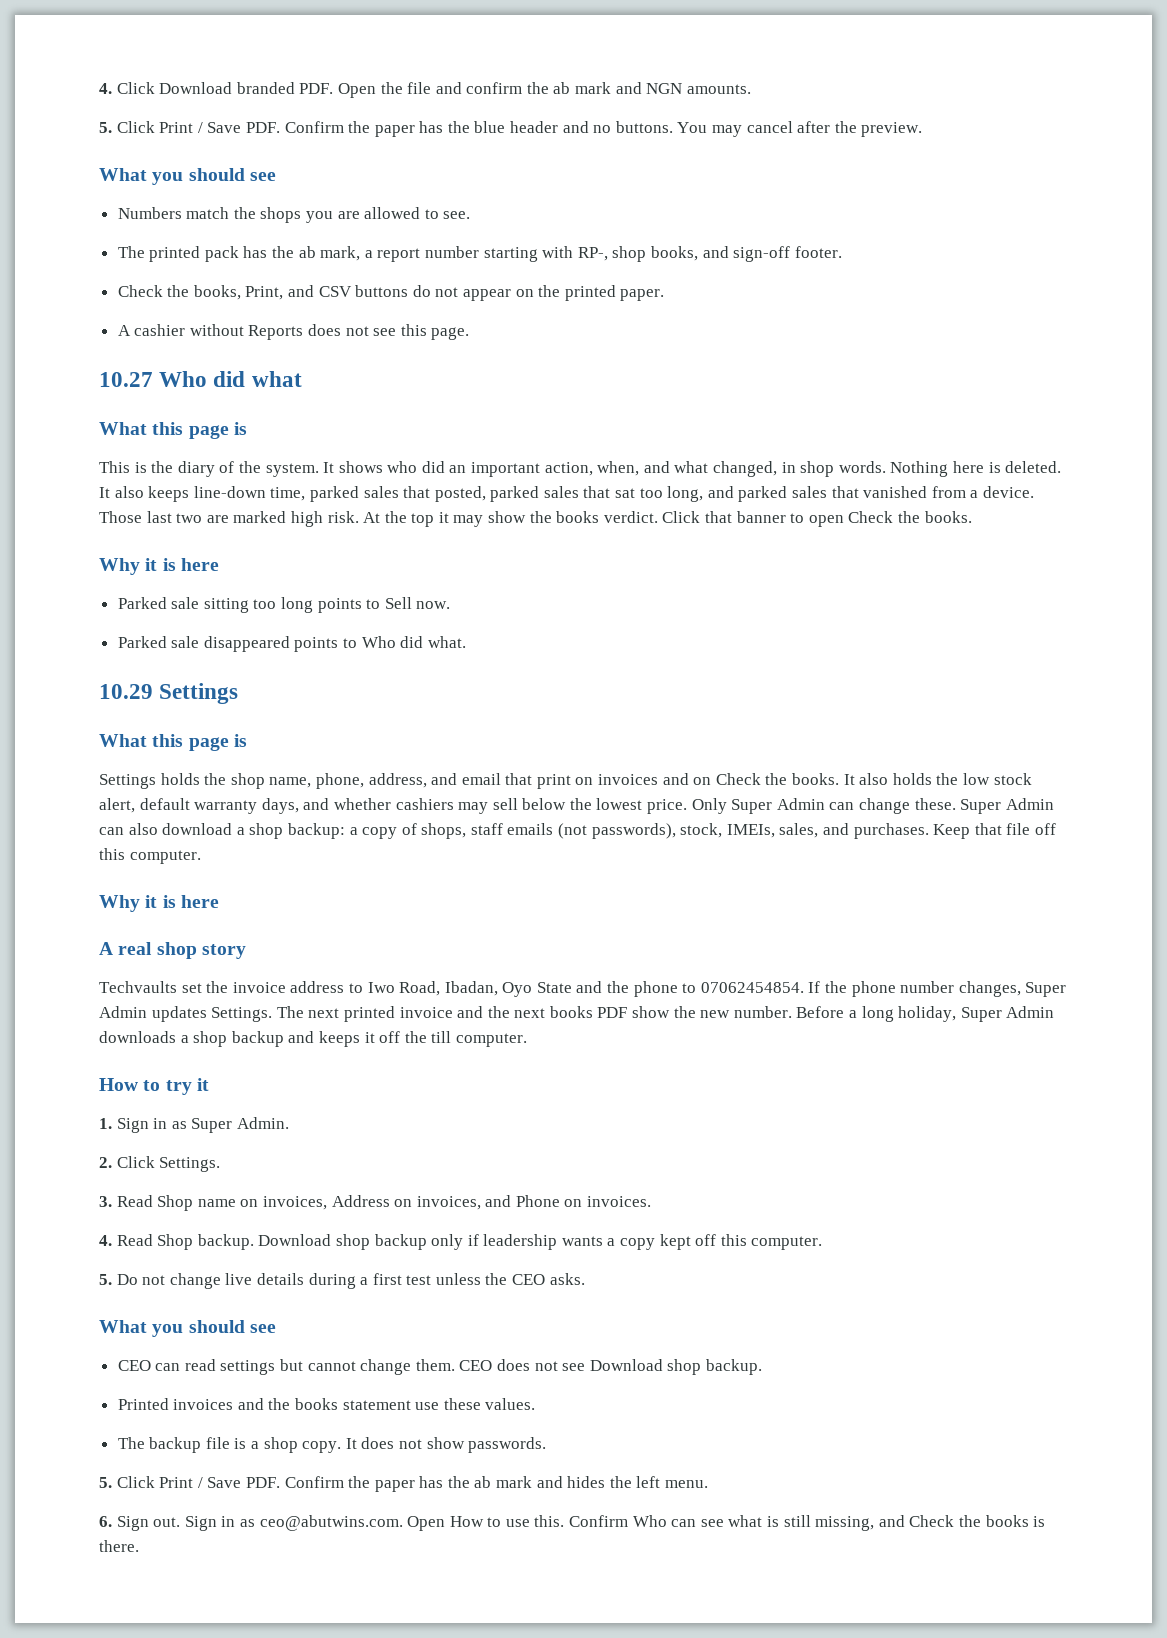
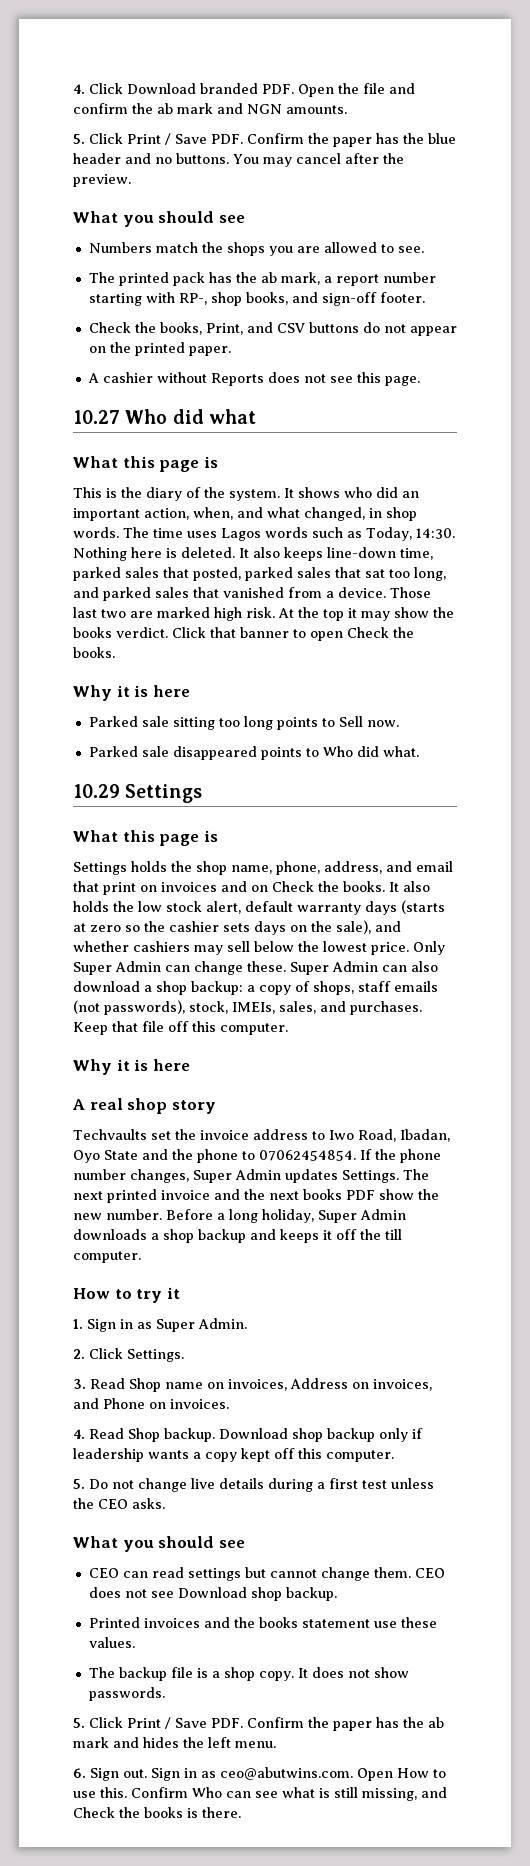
+ The time uses Lagos words such as Today, 14:30.
- It also holds the low stock alert, default warranty days, and whether cashiers may sell below the lowest price.
+ It also holds the low stock alert, default warranty days (starts at zero so the cashier sets days on the sale), and whether cashiers may sell below the lowest price.

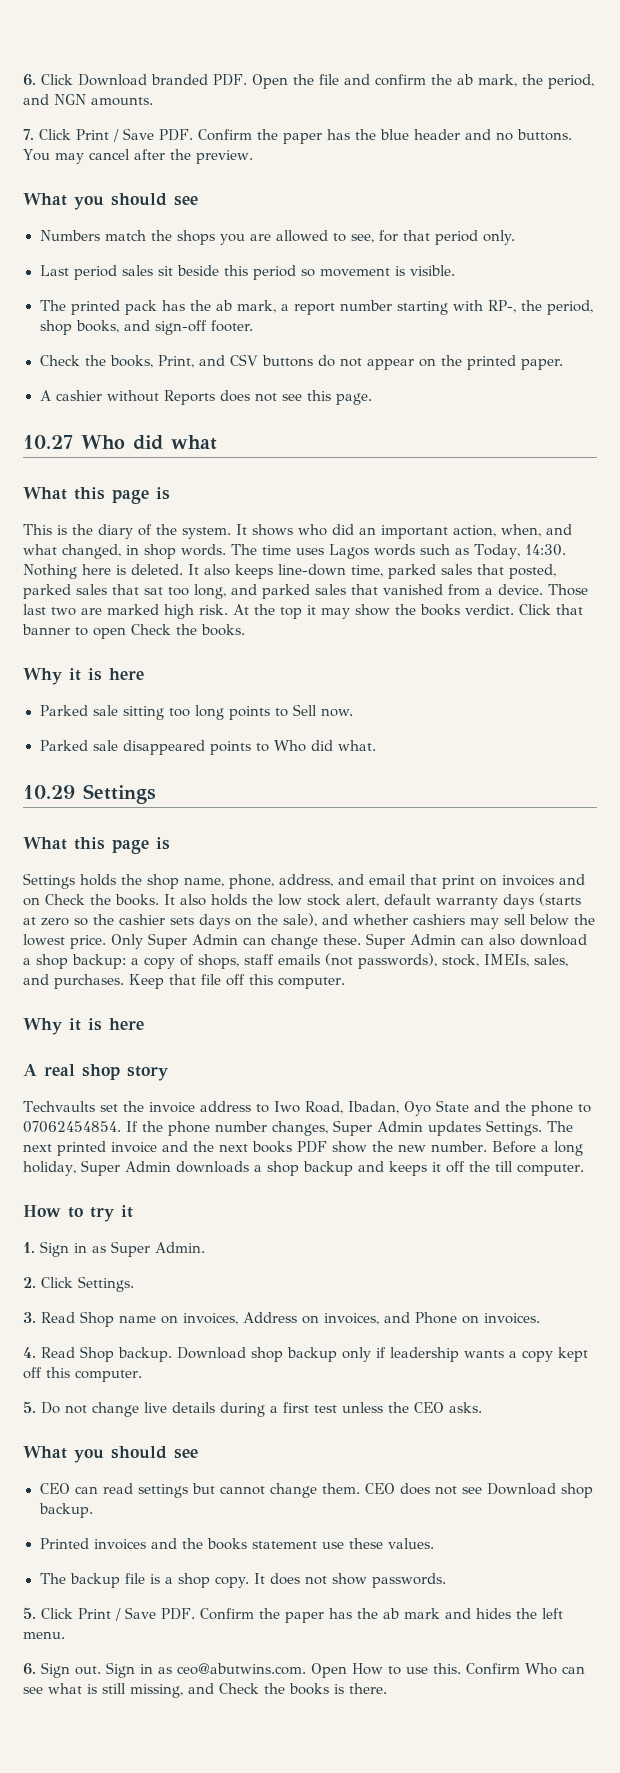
- 4. Click Download branded PDF. Open the file and confirm the ab mark and NGN amounts.
+ 6. Click Download branded PDF. Open the file and confirm the ab mark, the period, and NGN amounts.
- 5. Click Print / Save PDF. Confirm the paper has the blue header and no buttons.
+ 7. Click Print / Save PDF. Confirm the paper has the blue header and no buttons.
- Numbers match the shops you are allowed to see.
+ Numbers match the shops you are allowed to see, for that period only.
+ Last period sales sit beside this period so movement is visible.
- The printed pack has the ab mark, a report number starting with RP-, shop books, and sign-off footer.
+ The printed pack has the ab mark, a report number starting with RP-, the period, shop books, and sign-off footer.

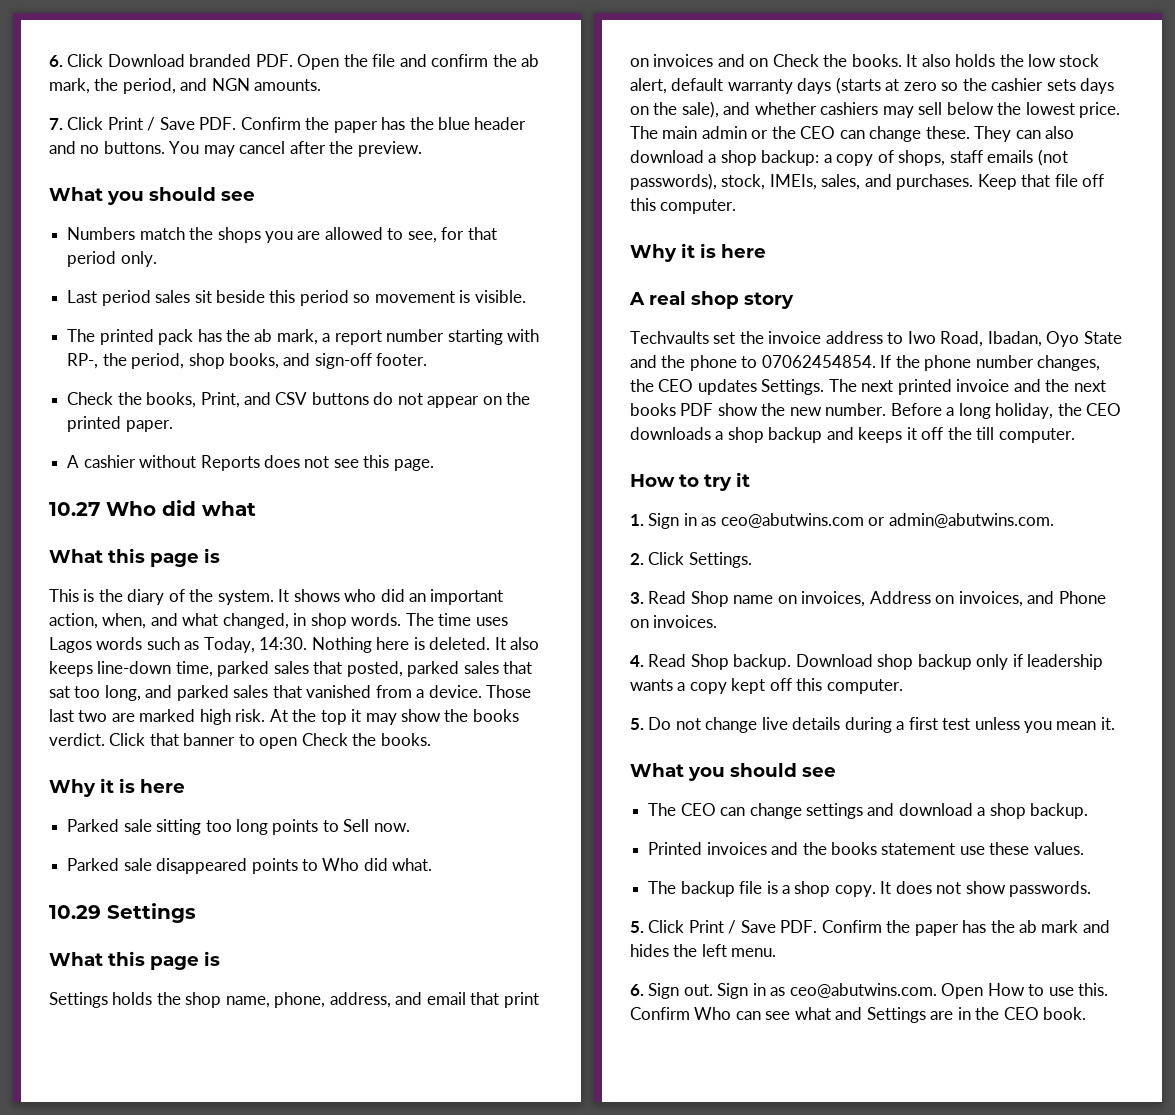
- Only Super Admin can change these.
+ The main admin or the CEO can change these.
- Super Admin can also download a shop backup: a copy of shops, staff emails (not passwords), stock, IMEIs, sales, and purchases.
+ They can also download a shop backup: a copy of shops, staff emails (not passwords), stock, IMEIs, sales, and purchases.
- If the phone number changes, Super Admin updates Settings.
+ If the phone number changes, the CEO updates Settings.
- Before a long holiday, Super Admin downloads a shop backup and keeps it off the till computer.
+ Before a long holiday, the CEO downloads a shop backup and keeps it off the till computer.
- 1. Sign in as Super Admin.
+ 1. Sign in as ceo@abutwins.com or admin@abutwins.com.
- 5. Do not change live details during a first test unless the CEO asks.
+ 5. Do not change live details during a first test unless you mean it.
  What you should see
- CEO can read settings but cannot change them. CEO does not see Download shop backup.
+ The CEO can change settings and download a shop backup.
- Confirm Who can see what is still missing, and Check the books is there.
+ Confirm Who can see what and Settings are in the CEO book.

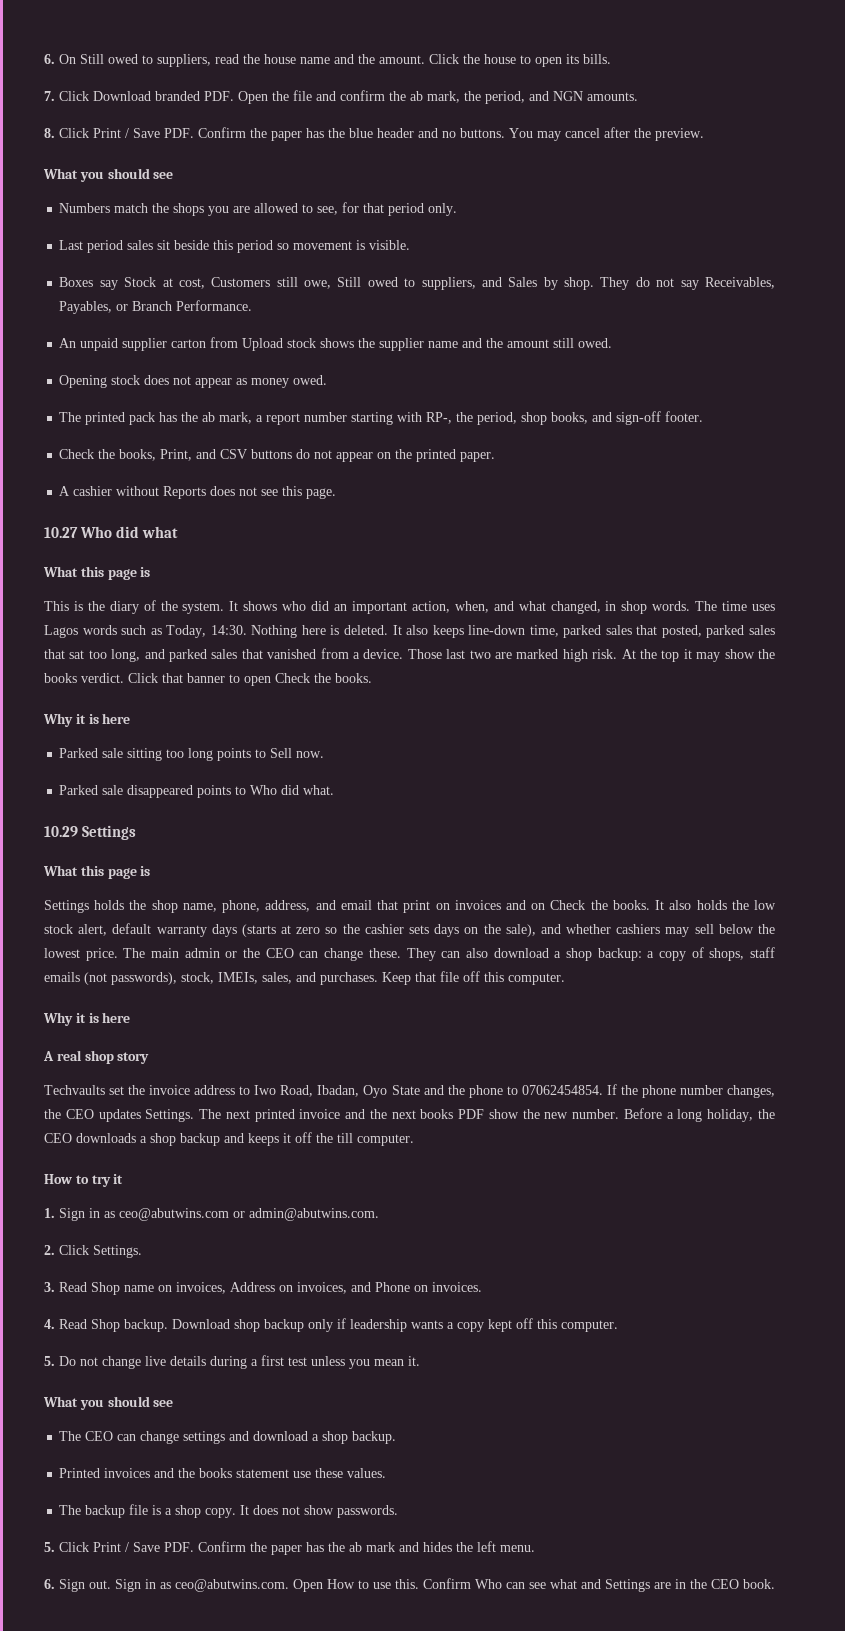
- 6. Click Download branded PDF. Open the file and confirm the ab mark, the period, and NGN amounts.
+ 6. On Still owed to suppliers, read the house name and the amount. Click the house to open its bills.
+ 7. Click Download branded PDF. Open the file and confirm the ab mark, the period, and NGN amounts.
- 7. Click Print / Save PDF. Confirm the paper has the blue header and no buttons.
+ 8. Click Print / Save PDF. Confirm the paper has the blue header and no buttons.
+ Boxes say Stock at cost, Customers still owe, Still owed to suppliers, and Sales by shop. They do not say Receivables, Payables, or Branch Performance.
+ An unpaid supplier carton from Upload stock shows the supplier name and the amount still owed.
+ Opening stock does not appear as money owed.

